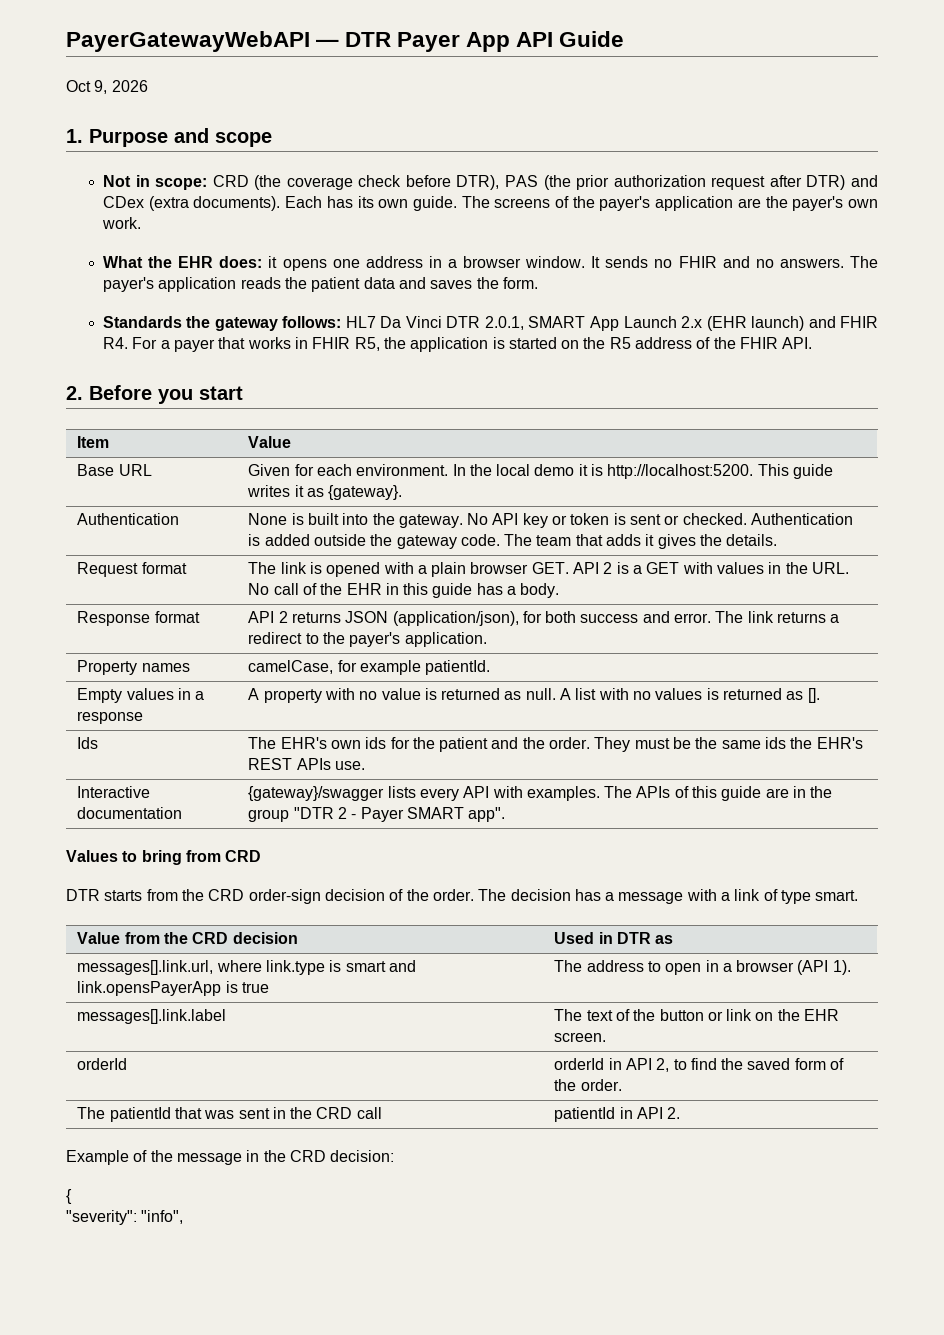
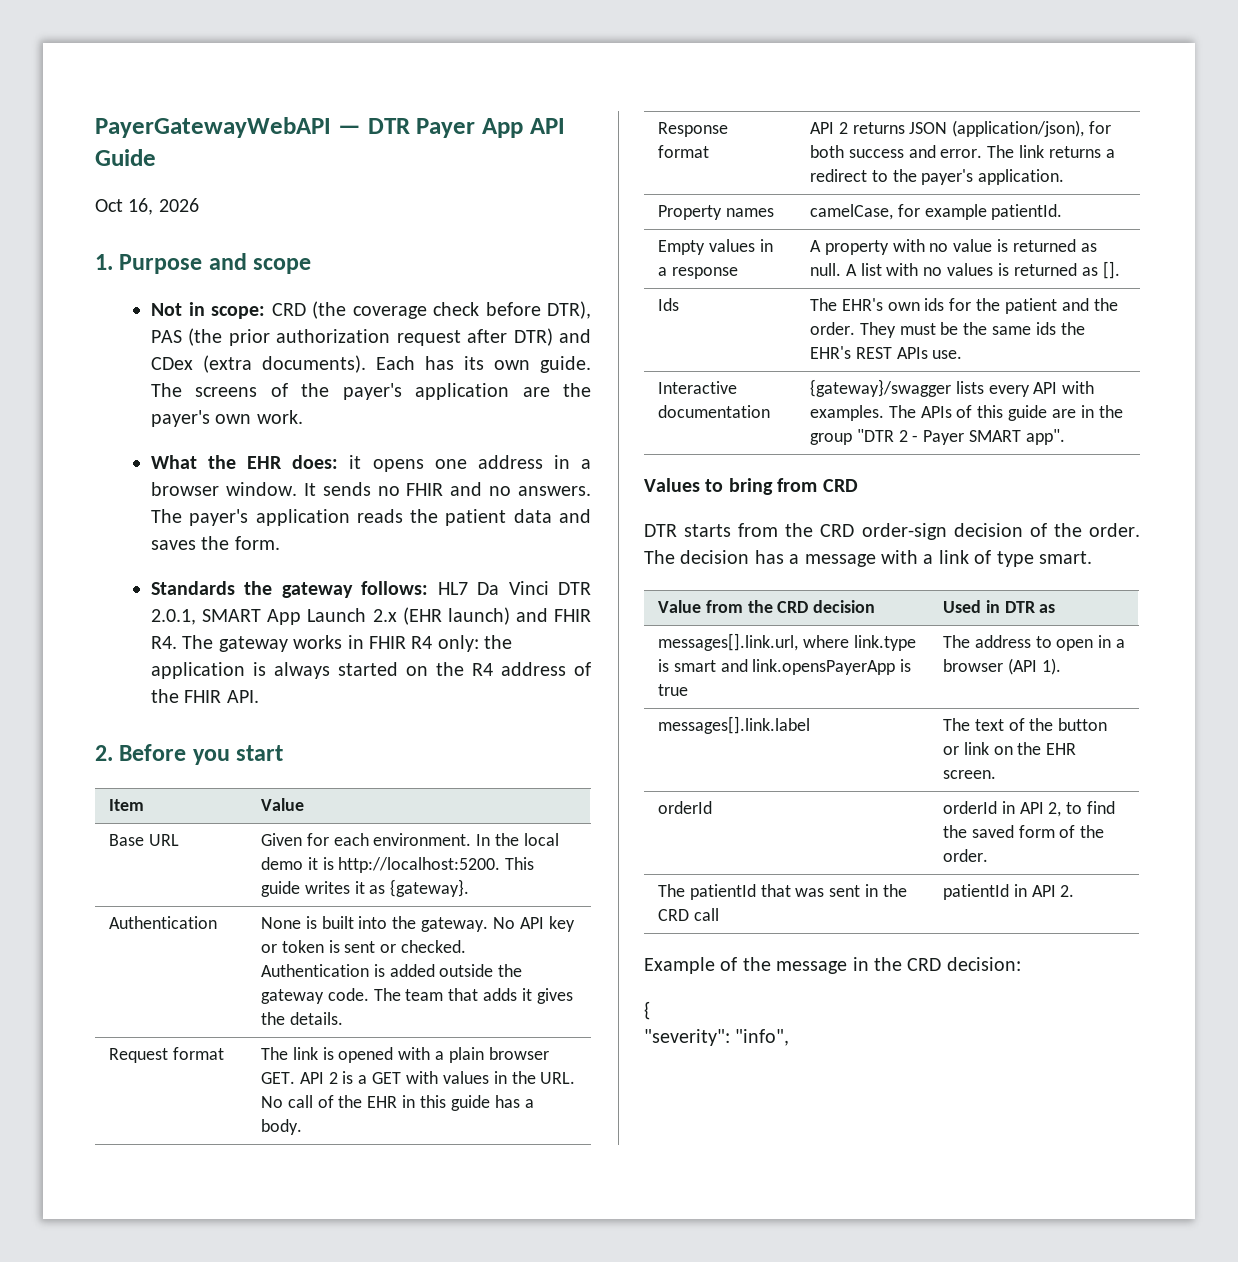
- Oct 9, 2026
+ Oct 16, 2026
- Standards the gateway follows: HL7 Da Vinci DTR 2.0.1, SMART App Launch 2.x (EHR launch) and FHIR R4. For a payer that works in FHIR R5, the application is started on the R5 address of the FHIR API.
+ Standards the gateway follows: HL7 Da Vinci DTR 2.0.1, SMART App Launch 2.x (EHR launch) and FHIR R4. The gateway works in FHIR R4 only: the application is always started on the R4 address of the FHIR API.

